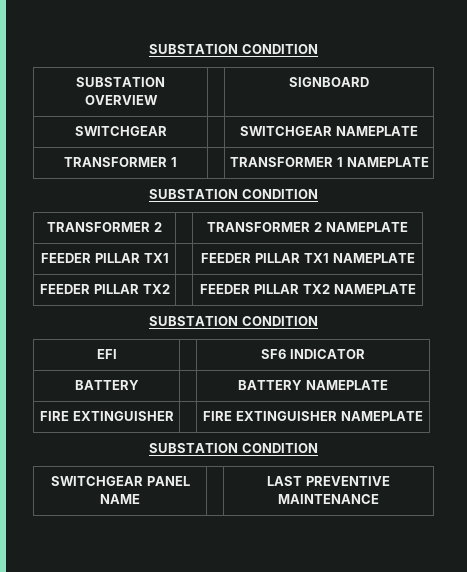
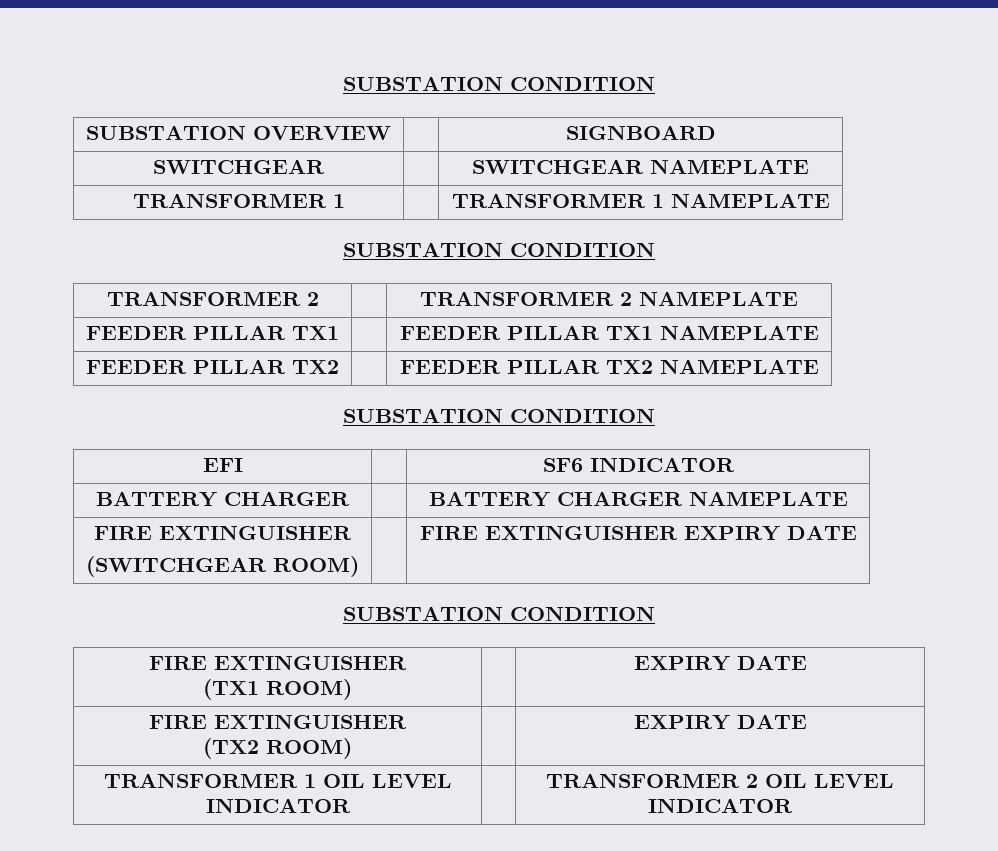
- BATTERY | | BATTERY NAMEPLATE
- FIRE EXTINGUISHER | | FIRE EXTINGUISHER NAMEPLATE
+ BATTERY CHARGER | | BATTERY CHARGER NAMEPLATE
+ FIRE EXTINGUISHER
+ (SWITCHGEAR ROOM) | | FIRE EXTINGUISHER EXPIRY DATE
  SUBSTATION CONDITION
- SWITCHGEAR PANEL NAME | | LAST PREVENTIVE MAINTENANCE
+ FIRE EXTINGUISHER
+ (TX1 ROOM) | | EXPIRY DATE
+ FIRE EXTINGUISHER
+ (TX2 ROOM) | | EXPIRY DATE
+ TRANSFORMER 1 OIL LEVEL INDICATOR | | TRANSFORMER 2 OIL LEVEL INDICATOR

